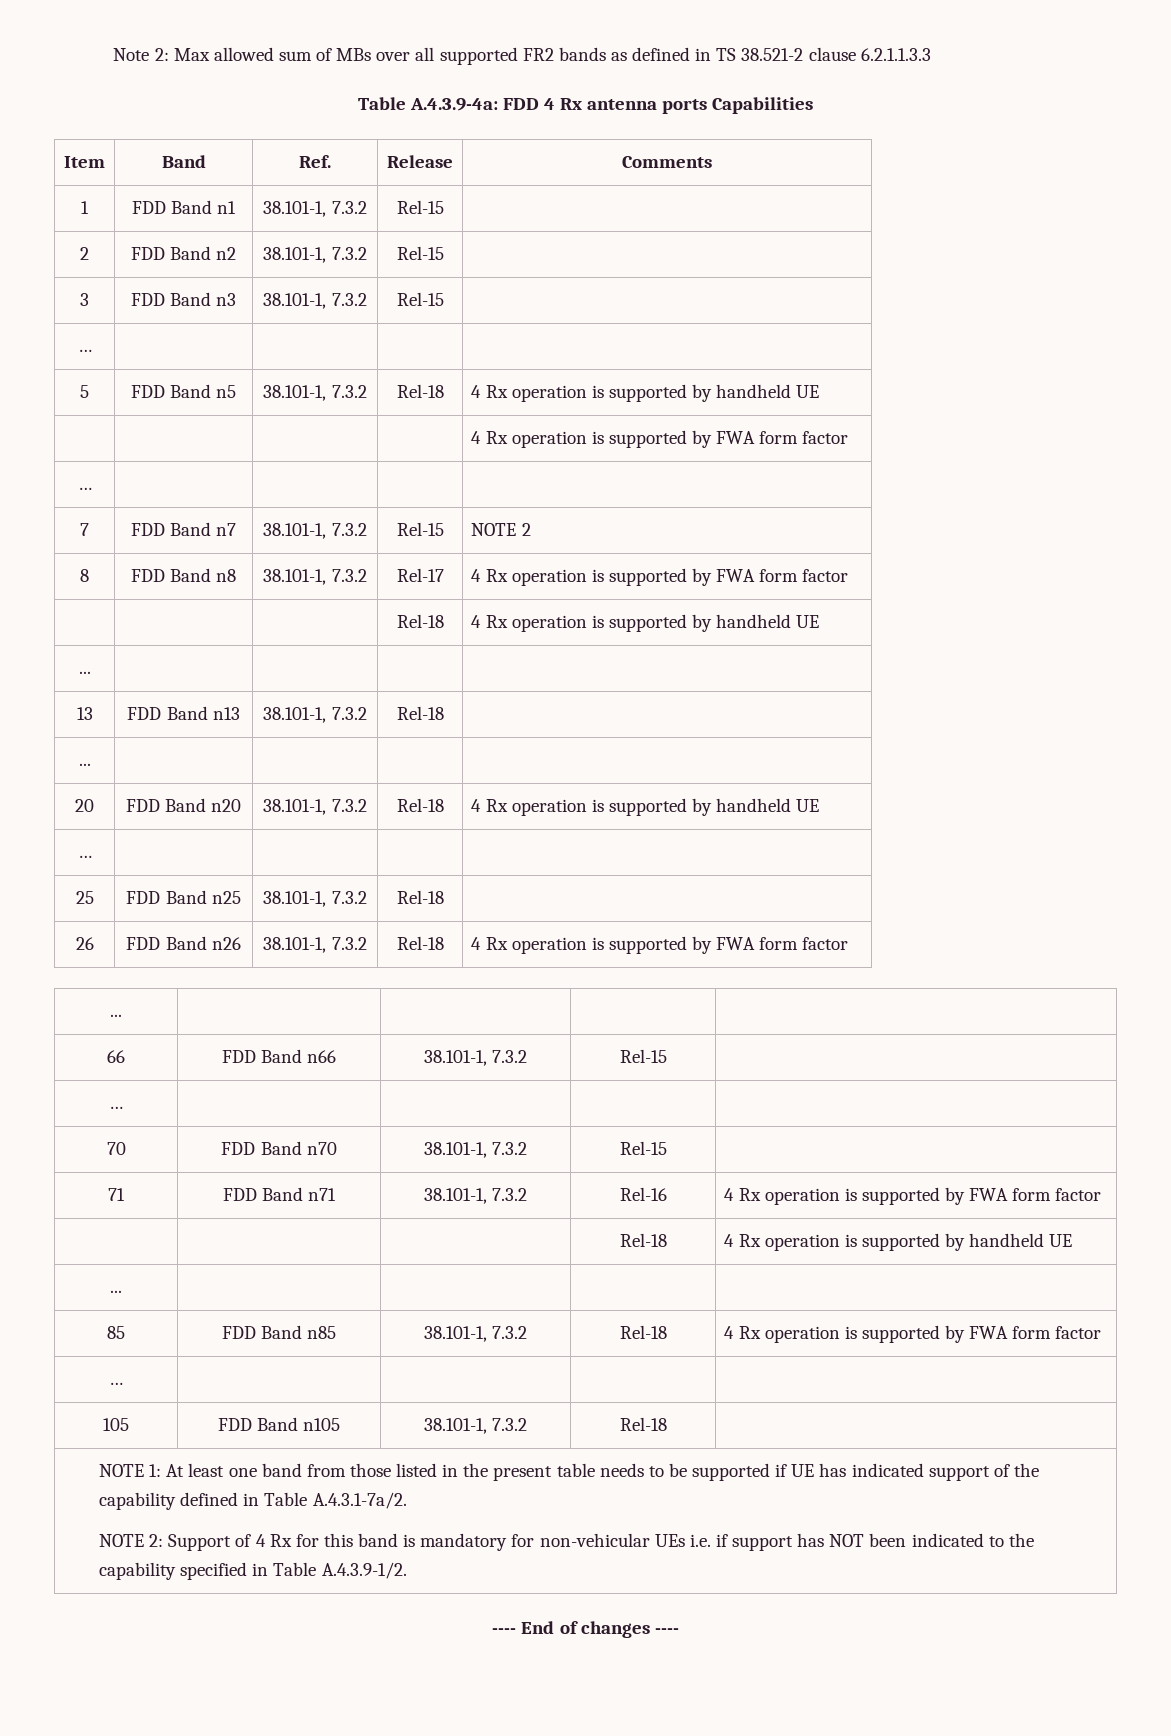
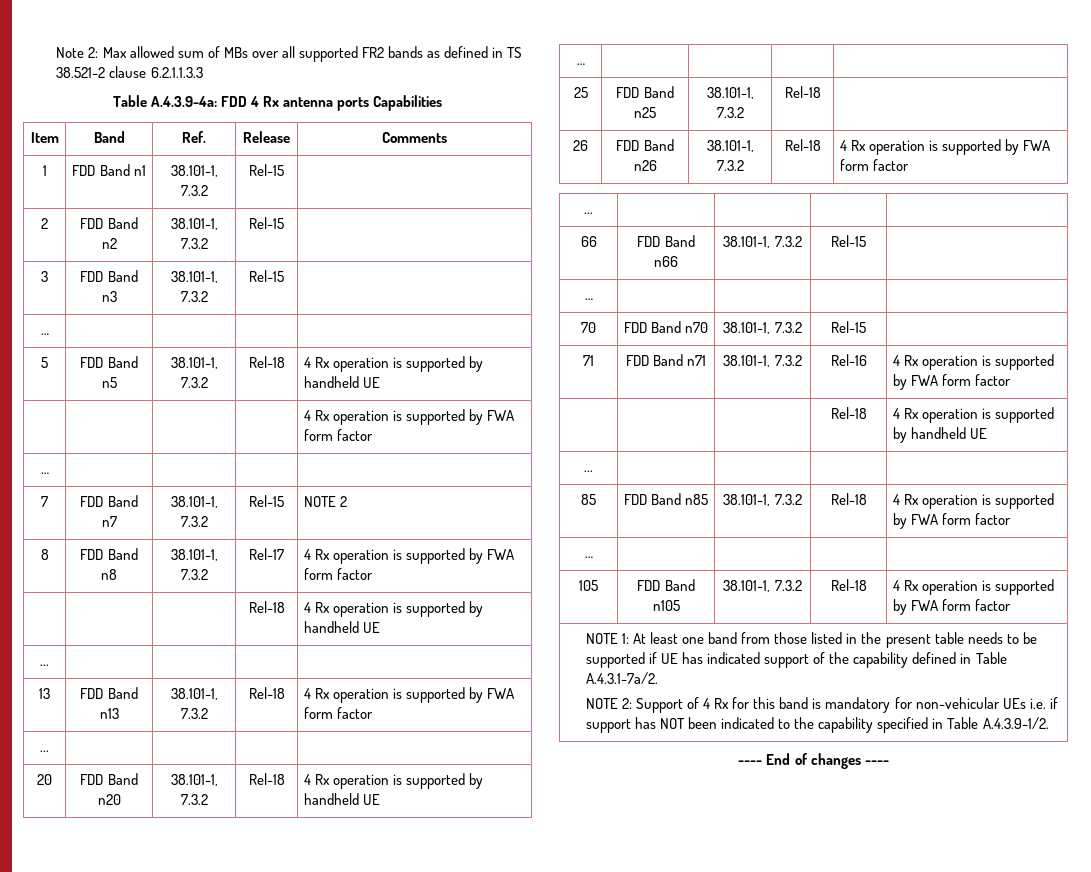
- 13 | FDD Band n13 | 38.101-1, 7.3.2 | Rel-18 |
+ 13 | FDD Band n13 | 38.101-1, 7.3.2 | Rel-18 | 4 Rx operation is supported by FWA form factor
- 105 | FDD Band n105 | 38.101-1, 7.3.2 | Rel-18 |
+ 105 | FDD Band n105 | 38.101-1, 7.3.2 | Rel-18 | 4 Rx operation is supported by FWA form factor

